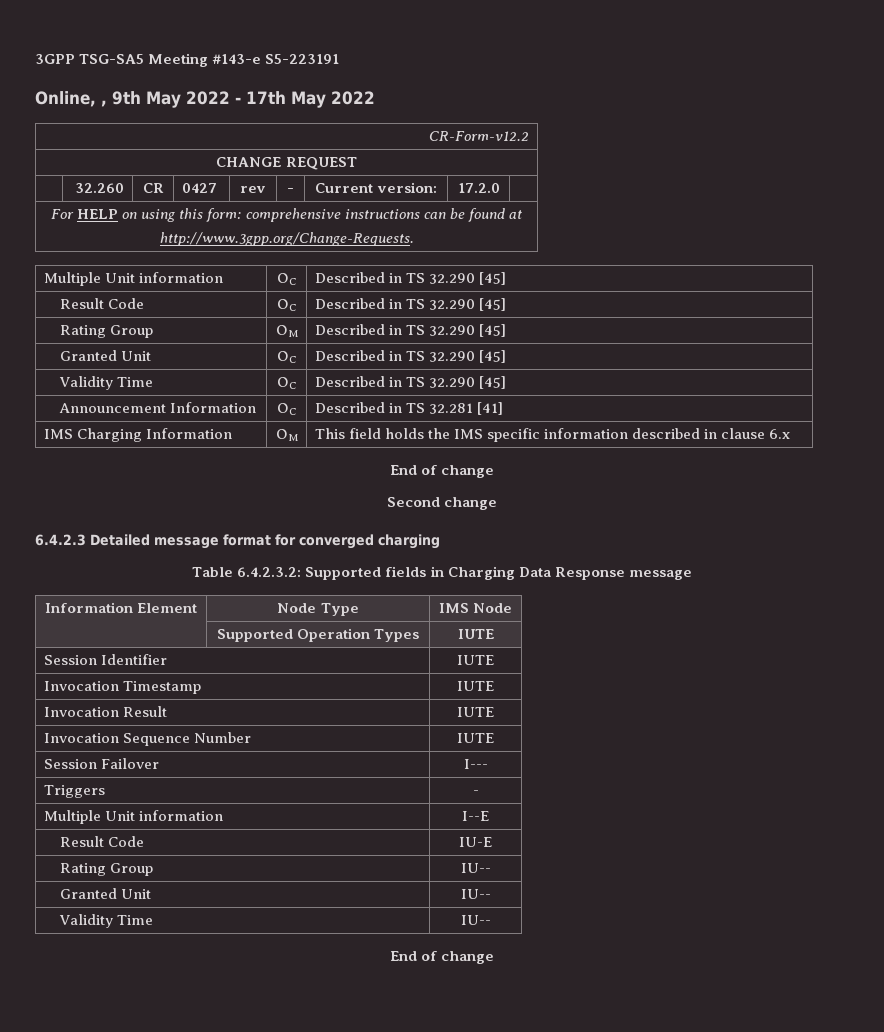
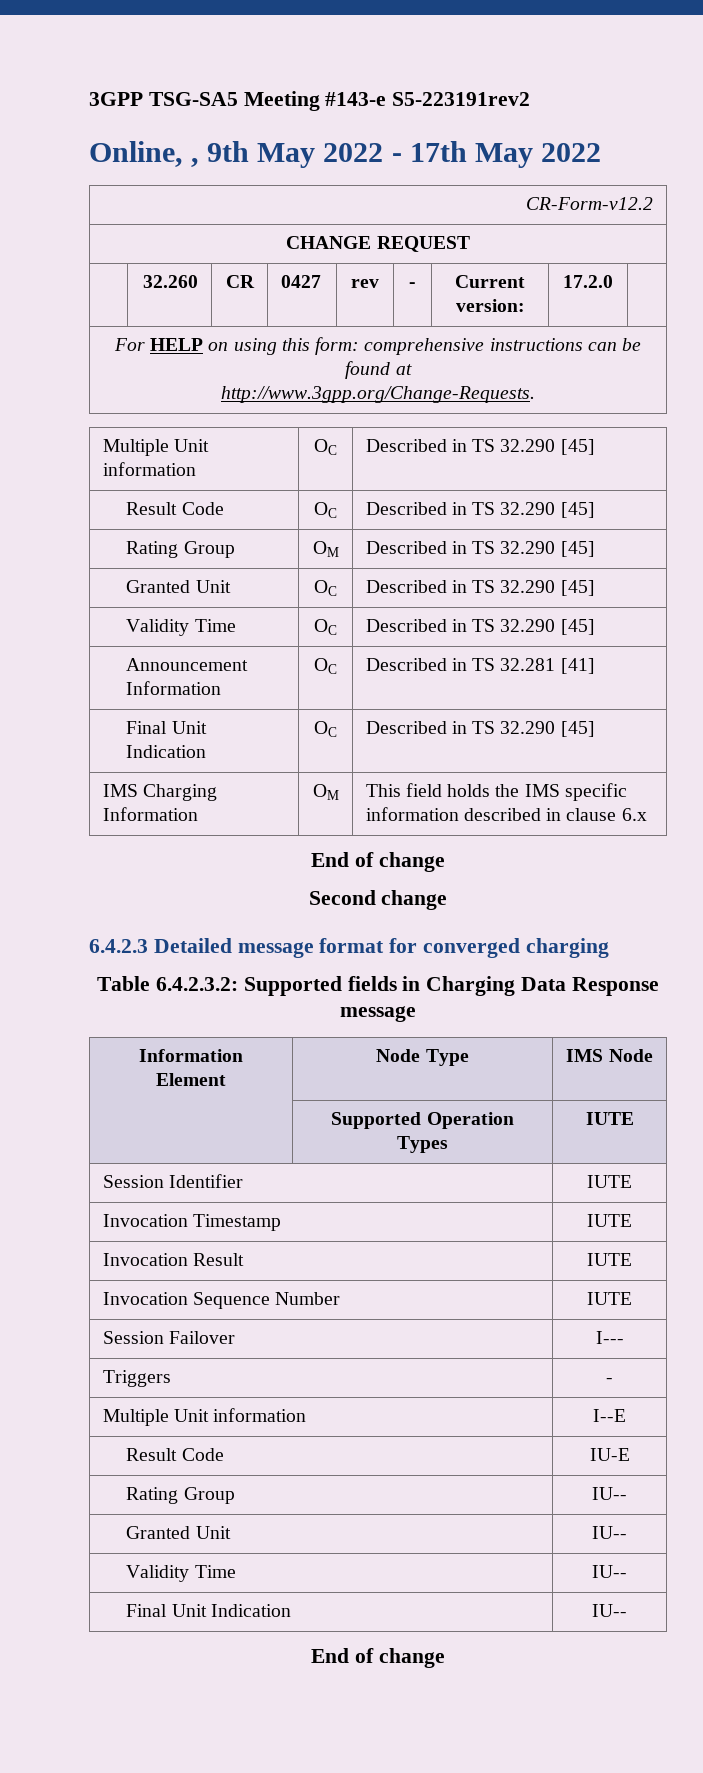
- 3GPP TSG-SA5 Meeting #143-e S5-223191
+ 3GPP TSG-SA5 Meeting #143-e S5-223191rev2
+ Final Unit Indication | OC | Described in TS 32.290 [45]
+ Final Unit Indication | IU--

